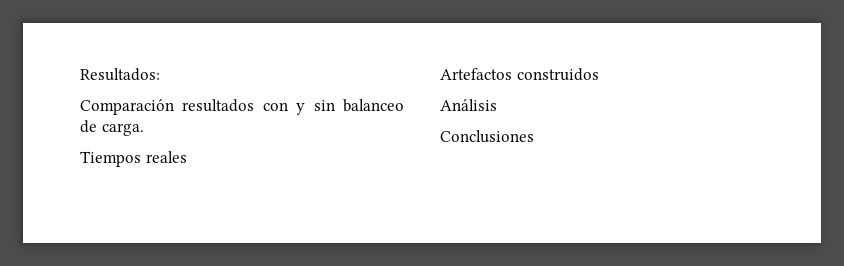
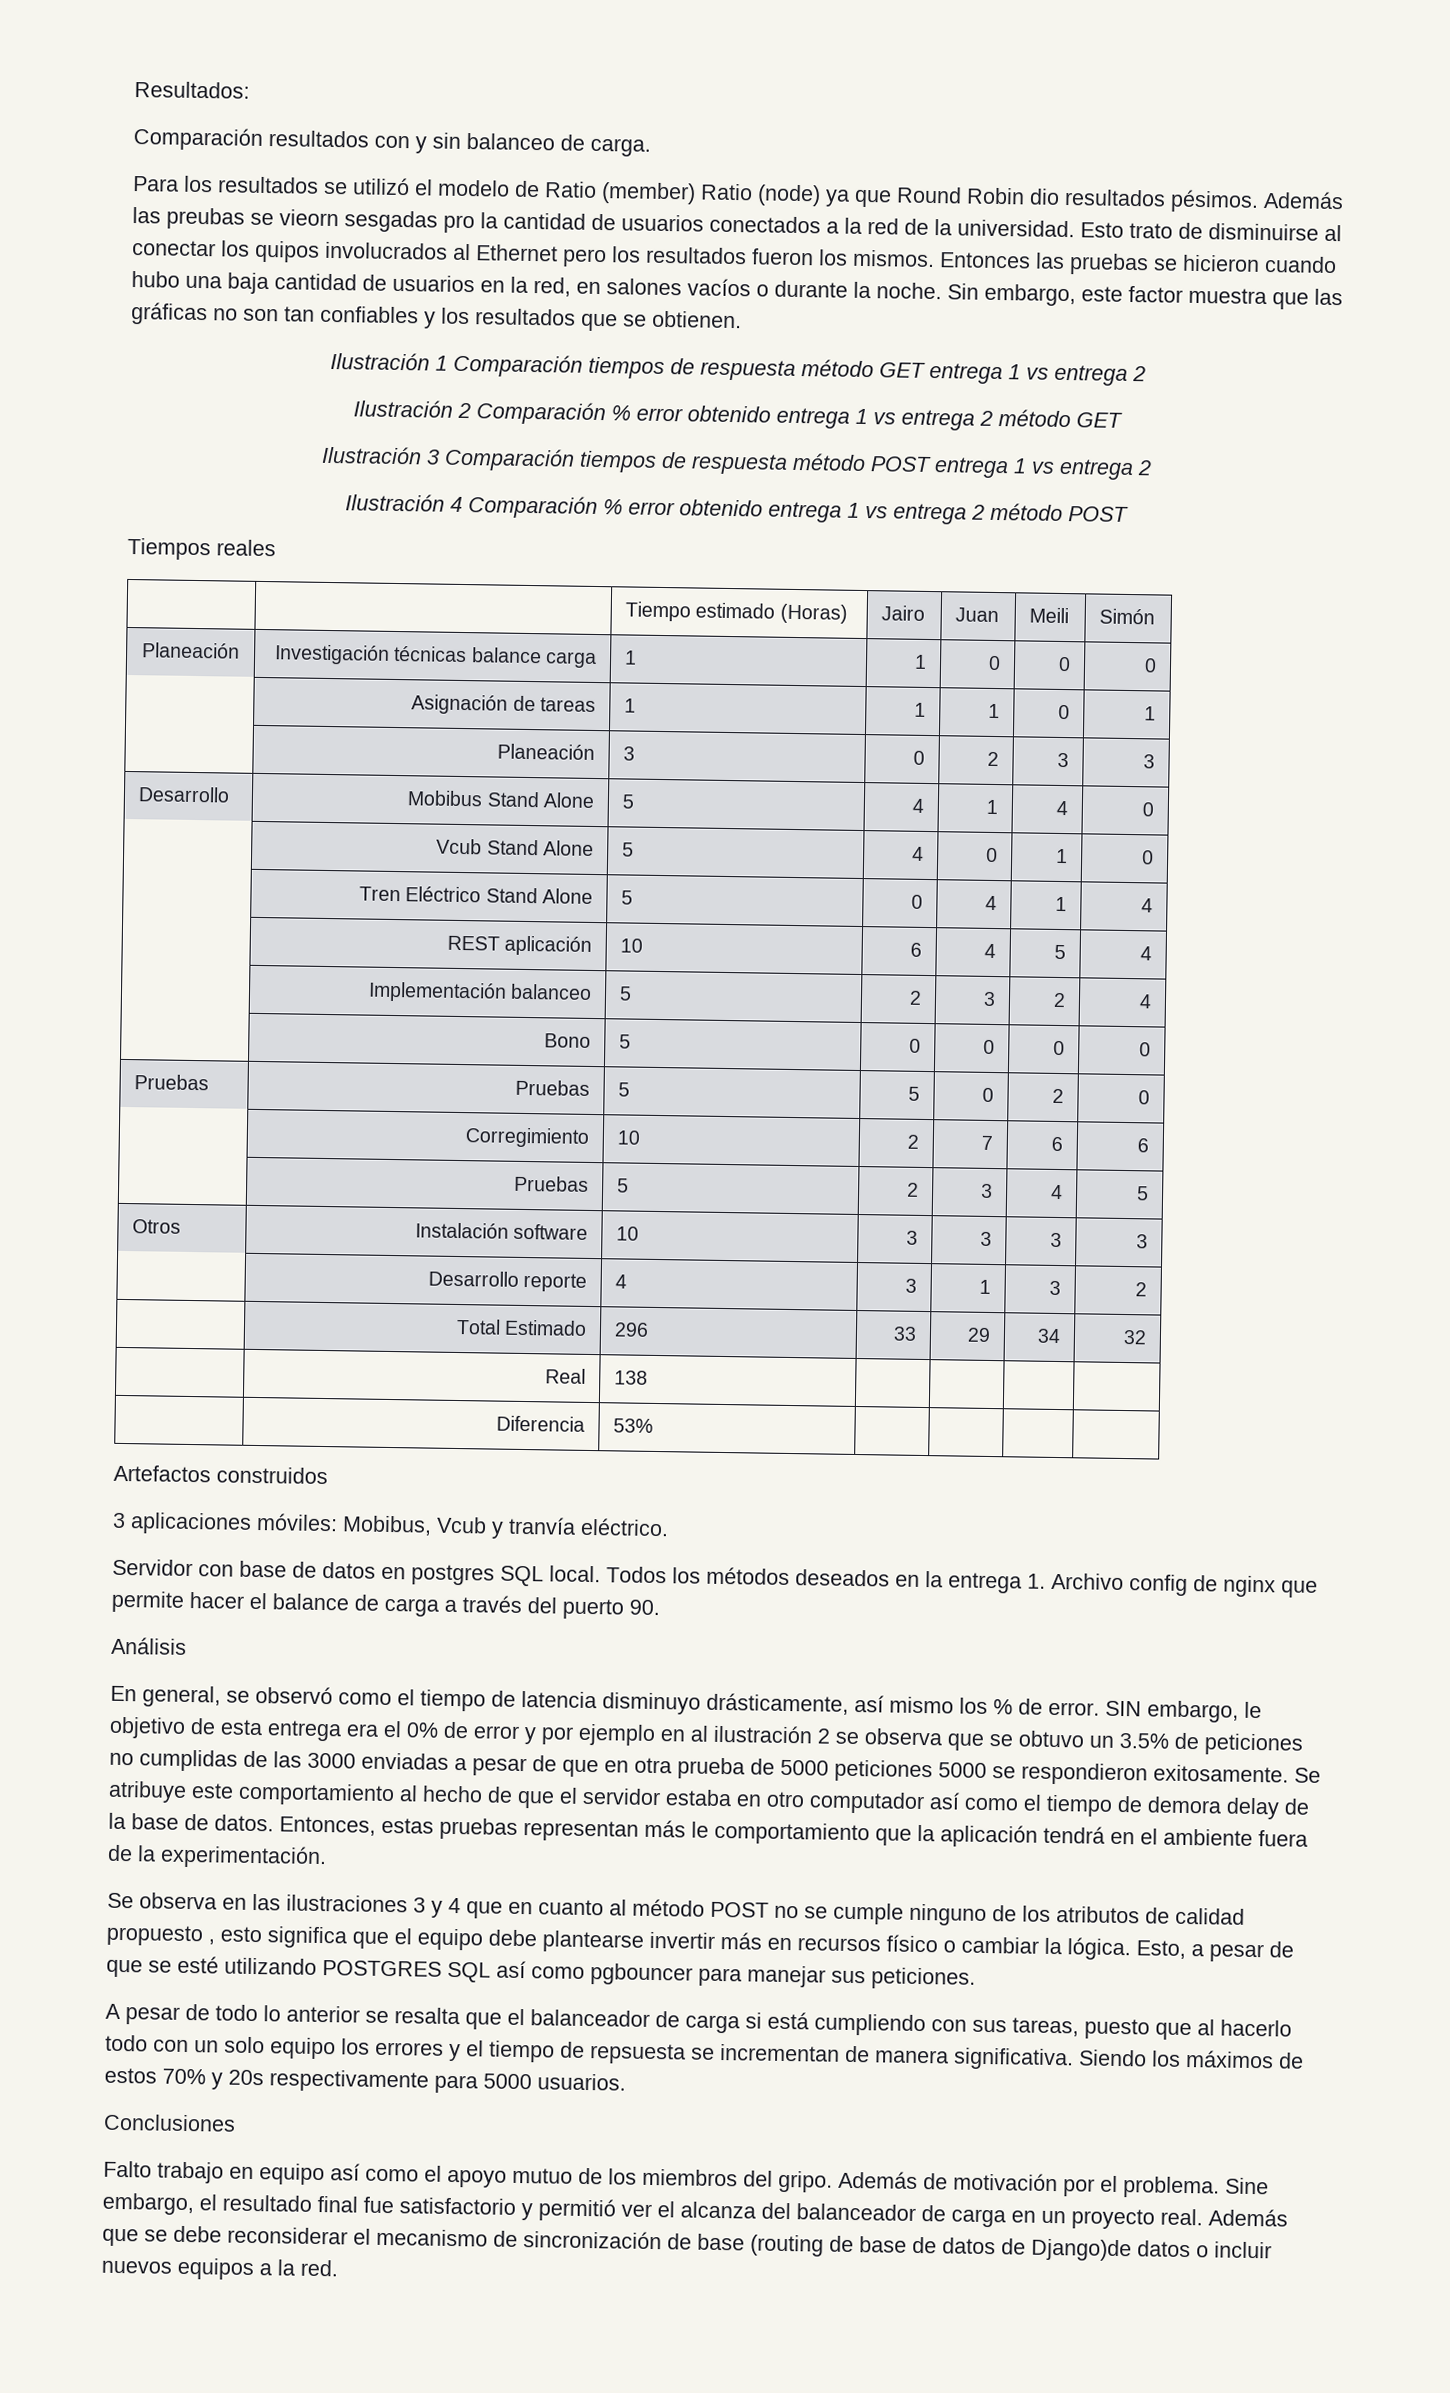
+ Para los resultados se utilizó el modelo de Ratio (member) Ratio (node) ya que Round Robin dio resultados pésimos. Además las preubas se vieorn sesgadas pro la cantidad de usuarios conectados a la red de la universidad. Esto trato de disminuirse al conectar los quipos involucrados al Ethernet pero los resultados fueron los mismos. Entonces las pruebas se hicieron cuando hubo una baja cantidad de usuarios en la red, en salones vacíos o durante la noche. Sin embargo, este factor muestra que las gráficas no son tan confiables y los resultados que se obtienen.
+ Ilustración 1 Comparación tiempos de respuesta método GET entrega 1 vs entrega 2
+ Ilustración 2 Comparación % error obtenido entrega 1 vs entrega 2 método GET
+ Ilustración 3 Comparación tiempos de respuesta método POST entrega 1 vs entrega 2
+ Ilustración 4 Comparación % error obtenido entrega 1 vs entrega 2 método POST
  Tiempos reales
+ | | Tiempo estimado (Horas) | Jairo | Juan | Meili | Simón
+ Planeación | Investigación técnicas balance carga | 1 | 1 | 0 | 0 | 0
+ | Asignación de tareas | 1 | 1 | 1 | 0 | 1
+ | Planeación | 3 | 0 | 2 | 3 | 3
+ Desarrollo | Mobibus Stand Alone | 5 | 4 | 1 | 4 | 0
+ | Vcub Stand Alone | 5 | 4 | 0 | 1 | 0
+ | Tren Eléctrico Stand Alone | 5 | 0 | 4 | 1 | 4
+ | REST aplicación | 10 | 6 | 4 | 5 | 4
+ | Implementación balanceo | 5 | 2 | 3 | 2 | 4
+ | Bono | 5 | 0 | 0 | 0 | 0
+ Pruebas | Pruebas | 5 | 5 | 0 | 2 | 0
+ | Corregimiento | 10 | 2 | 7 | 6 | 6
+ | Pruebas | 5 | 2 | 3 | 4 | 5
+ Otros | Instalación software | 10 | 3 | 3 | 3 | 3
+ | Desarrollo reporte | 4 | 3 | 1 | 3 | 2
+ | Total Estimado | 296 | 33 | 29 | 34 | 32
+ | Real | 138 | | | |
+ | Diferencia | 53% | | | |
  Artefactos construidos
+ 3 aplicaciones móviles: Mobibus, Vcub y tranvía eléctrico.
+ Servidor con base de datos en postgres SQL local. Todos los métodos deseados en la entrega 1. Archivo config de nginx que permite hacer el balance de carga a través del puerto 90.
  Análisis
+ En general, se observó como el tiempo de latencia disminuyo drásticamente, así mismo los % de error. SIN embargo, le objetivo de esta entrega era el 0% de error y por ejemplo en al ilustración 2 se observa que se obtuvo un 3.5% de peticiones no cumplidas de las 3000 enviadas a pesar de que en otra prueba de 5000 peticiones 5000 se respondieron exitosamente. Se atribuye este comportamiento al hecho de que el servidor estaba en otro computador así como el tiempo de demora delay de la base de datos. Entonces, estas pruebas representan más le comportamiento que la aplicación tendrá en el ambiente fuera de la experimentación.
+ Se observa en las ilustraciones 3 y 4 que en cuanto al método POST no se cumple ninguno de los atributos de calidad propuesto , esto significa que el equipo debe plantearse invertir más en recursos físico o cambiar la lógica. Esto, a pesar de que se esté utilizando POSTGRES SQL así como pgbouncer para manejar sus peticiones.
+ A pesar de todo lo anterior se resalta que el balanceador de carga si está cumpliendo con sus tareas, puesto que al hacerlo todo con un solo equipo los errores y el tiempo de repsuesta se incrementan de manera significativa. Siendo los máximos de estos 70% y 20s respectivamente para 5000 usuarios.
  Conclusiones
+ Falto trabajo en equipo así como el apoyo mutuo de los miembros del gripo. Además de motivación por el problema. Sine embargo, el resultado final fue satisfactorio y permitió ver el alcanza del balanceador de carga en un proyecto real. Además que se debe reconsiderar el mecanismo de sincronización de base (routing de base de datos de Django)de datos o incluir nuevos equipos a la red.

